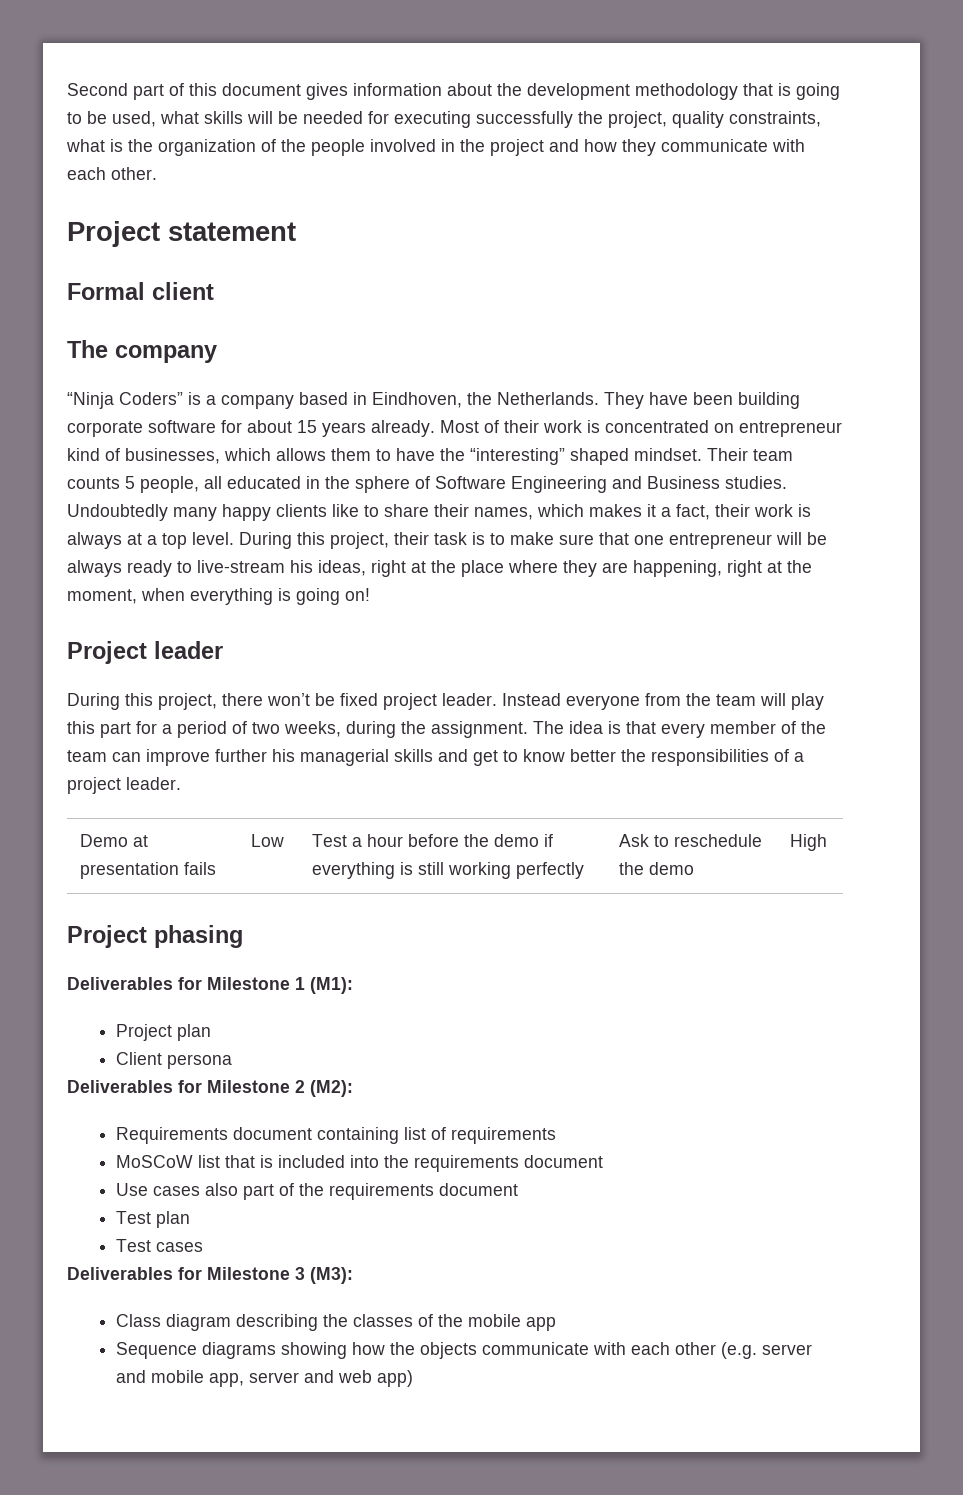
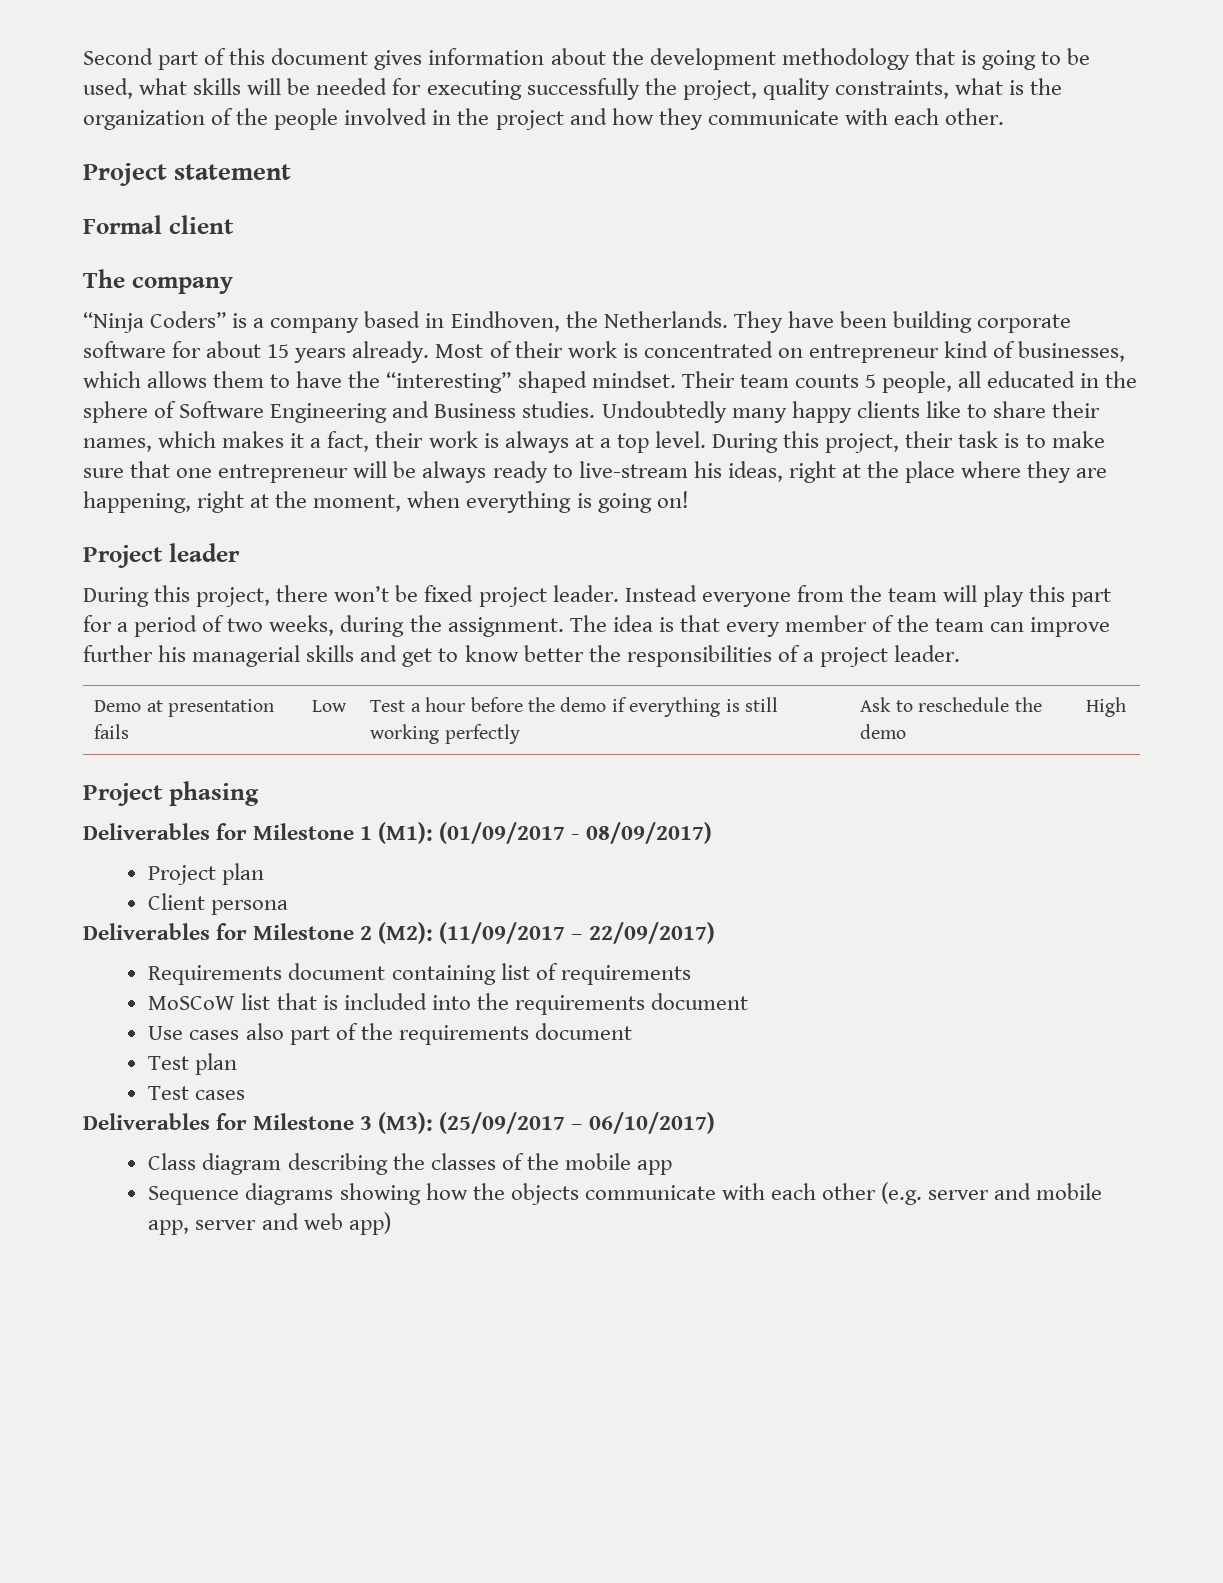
- Deliverables for Milestone 1 (M1):
+ Deliverables for Milestone 1 (M1): (01/09/2017 - 08/09/2017)
- Deliverables for Milestone 2 (M2):
+ Deliverables for Milestone 2 (M2): (11/09/2017 – 22/09/2017)
- Deliverables for Milestone 3 (M3):
+ Deliverables for Milestone 3 (M3): (25/09/2017 – 06/10/2017)

